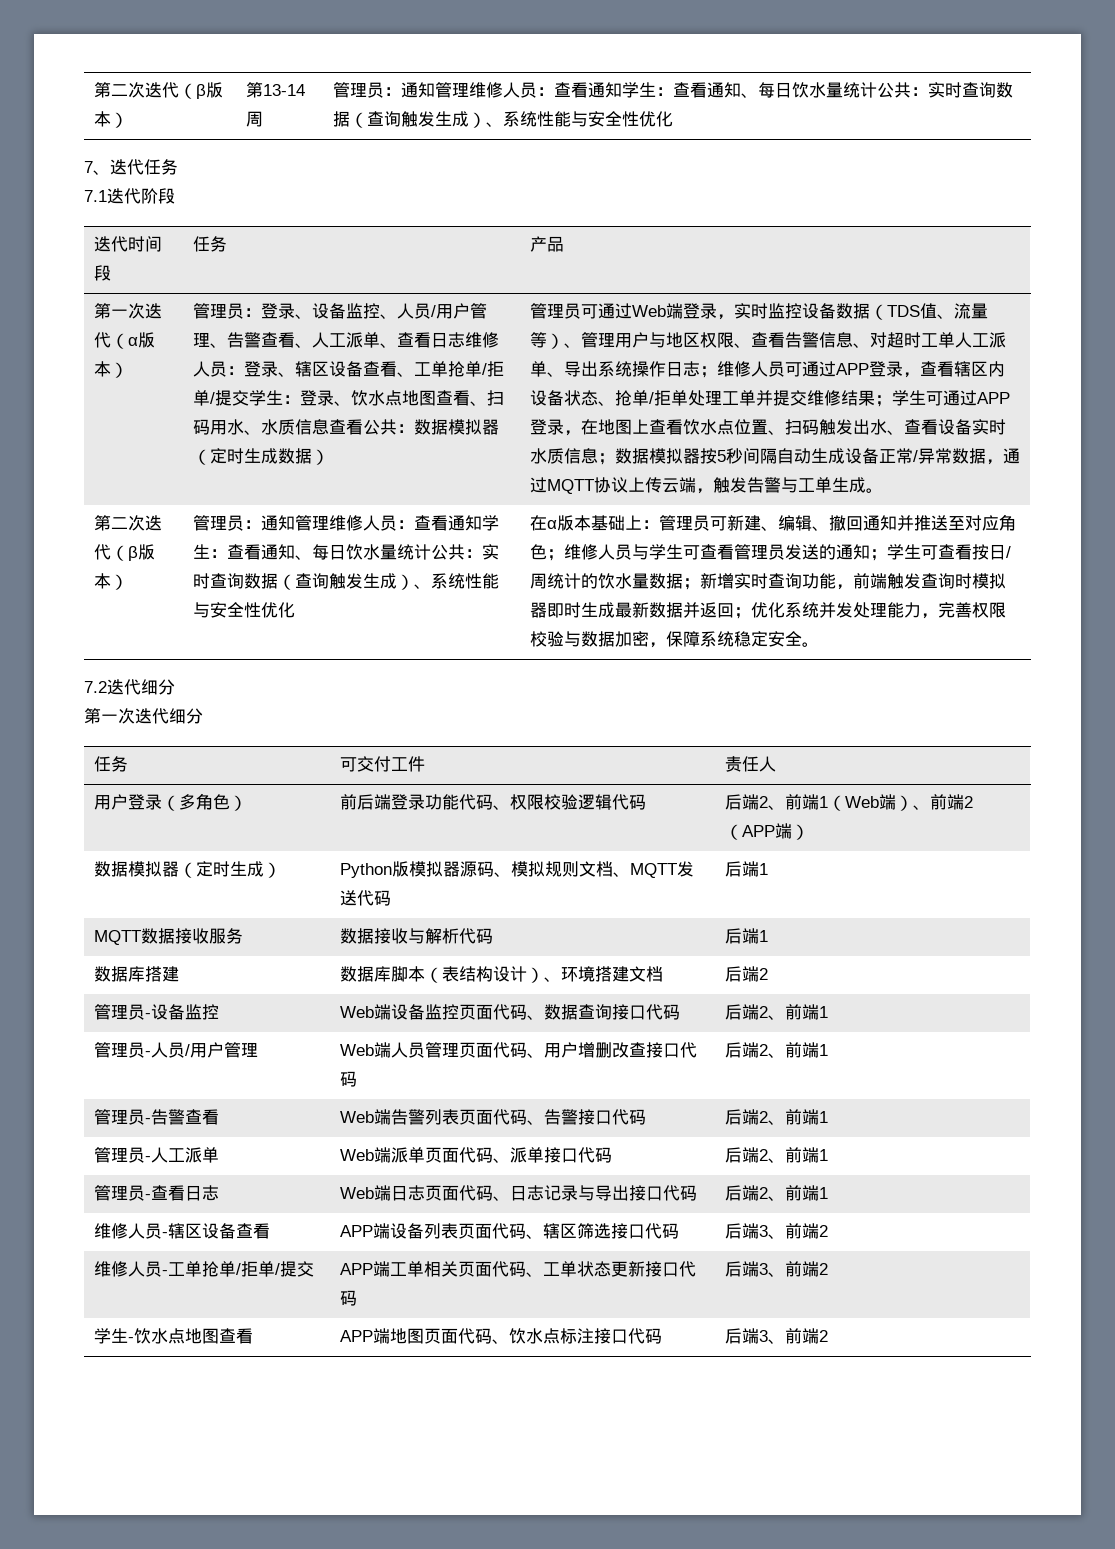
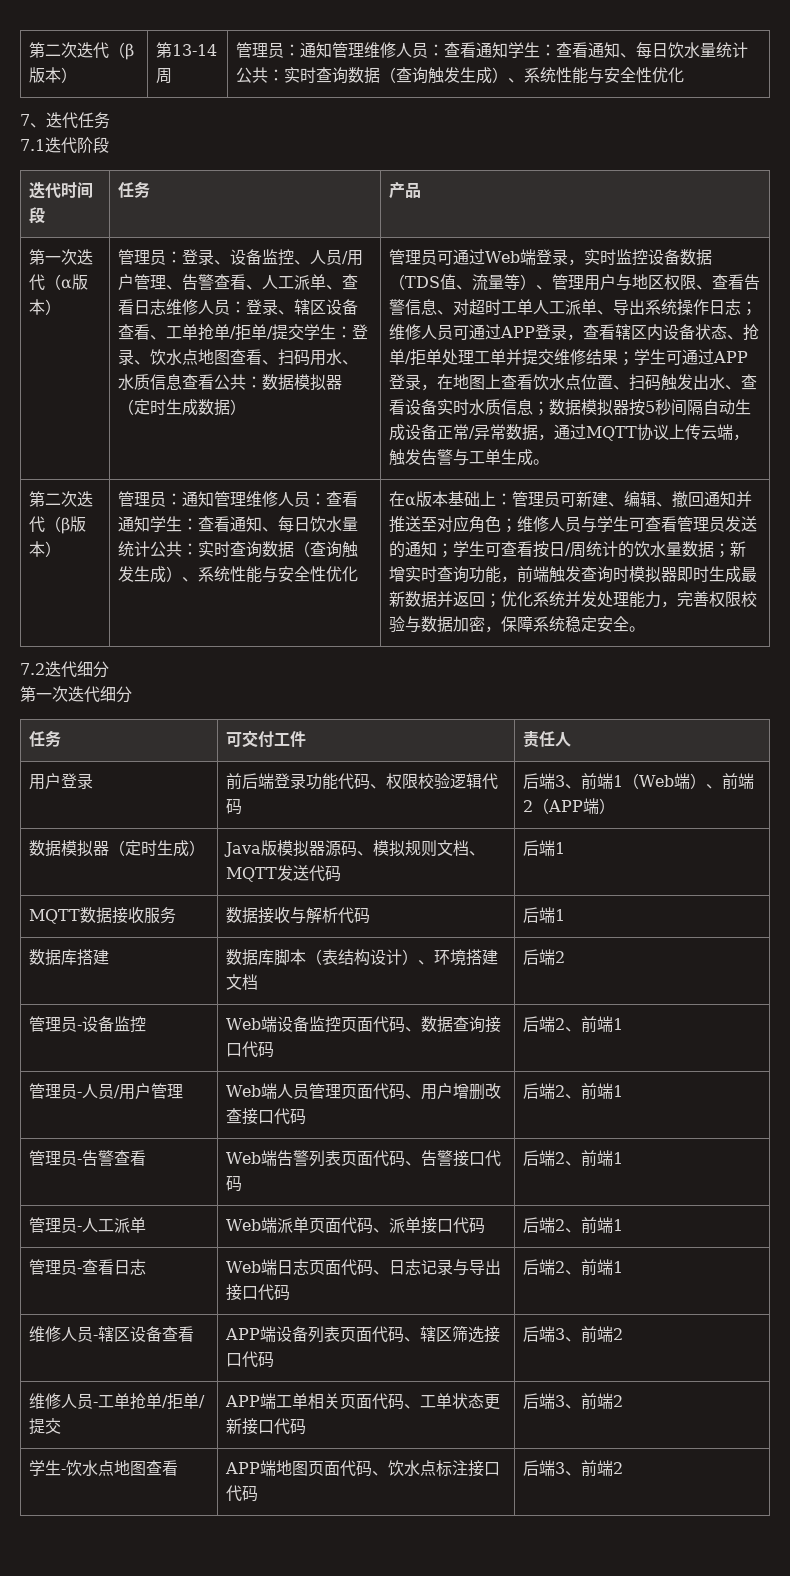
- 用户登录（多角色） | 前后端登录功能代码、权限校验逻辑代码 | 后端2、前端1（Web端）、前端2（APP端）
+ 用户登录 | 前后端登录功能代码、权限校验逻辑代码 | 后端3、前端1（Web端）、前端2（APP端）
- 数据模拟器（定时生成） | Python版模拟器源码、模拟规则文档、MQTT发送代码 | 后端1
+ 数据模拟器（定时生成） | Java版模拟器源码、模拟规则文档、MQTT发送代码 | 后端1

